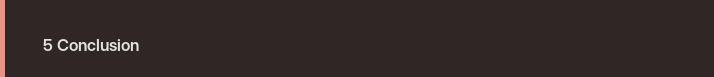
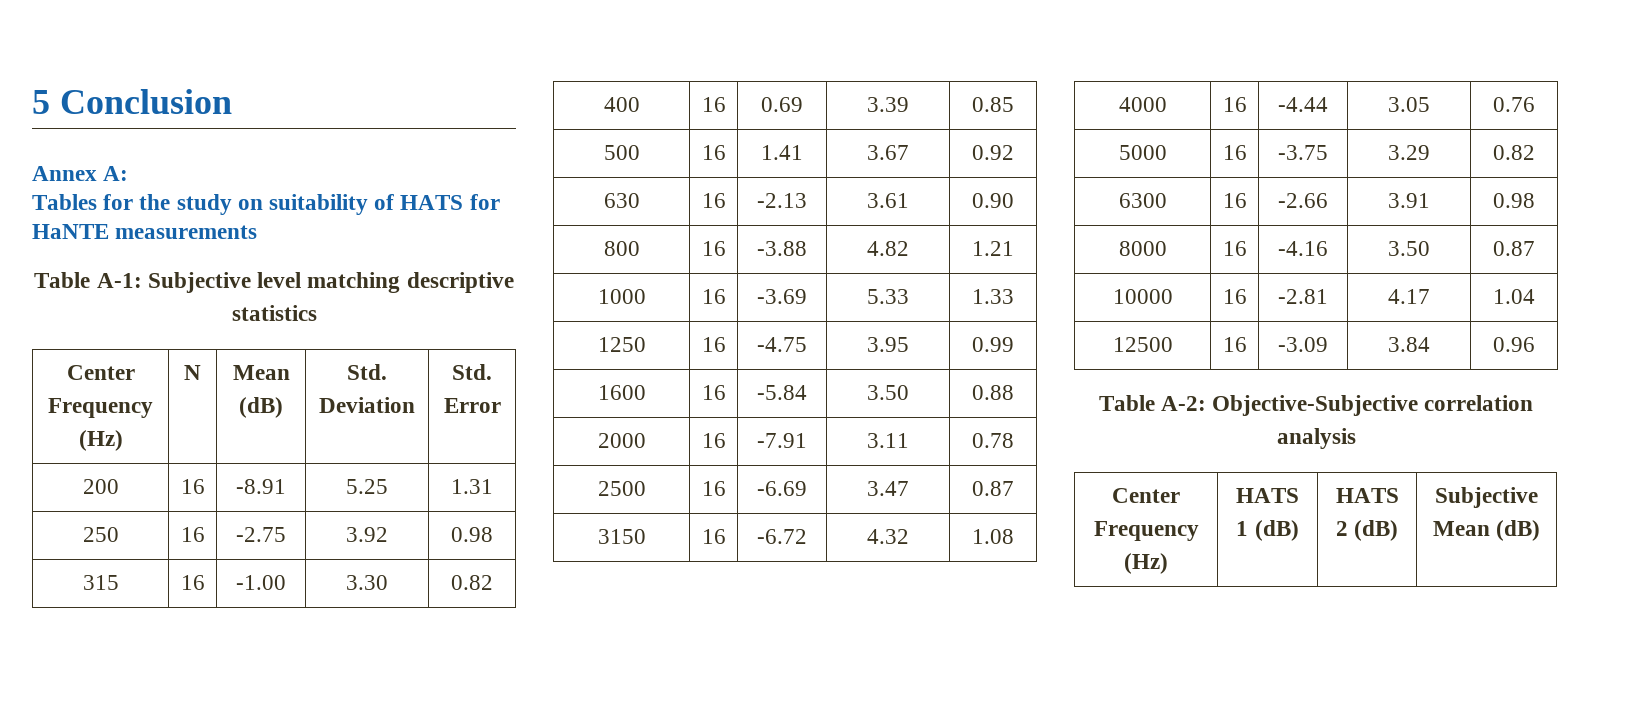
+ Annex A:
+ Tables for the study on suitability of HATS for HaNTE measurements
+ Table A-1: Subjective level matching descriptive statistics
+ Center Frequency (Hz) | N | Mean (dB) | Std. Deviation | Std. Error
+ 200 | 16 | -8.91 | 5.25 | 1.31
+ 250 | 16 | -2.75 | 3.92 | 0.98
+ 315 | 16 | -1.00 | 3.30 | 0.82
+ 400 | 16 | 0.69 | 3.39 | 0.85
+ 500 | 16 | 1.41 | 3.67 | 0.92
+ 630 | 16 | -2.13 | 3.61 | 0.90
+ 800 | 16 | -3.88 | 4.82 | 1.21
+ 1000 | 16 | -3.69 | 5.33 | 1.33
+ 1250 | 16 | -4.75 | 3.95 | 0.99
+ 1600 | 16 | -5.84 | 3.50 | 0.88
+ 2000 | 16 | -7.91 | 3.11 | 0.78
+ 2500 | 16 | -6.69 | 3.47 | 0.87
+ 3150 | 16 | -6.72 | 4.32 | 1.08
+ 4000 | 16 | -4.44 | 3.05 | 0.76
+ 5000 | 16 | -3.75 | 3.29 | 0.82
+ 6300 | 16 | -2.66 | 3.91 | 0.98
+ 8000 | 16 | -4.16 | 3.50 | 0.87
+ 10000 | 16 | -2.81 | 4.17 | 1.04
+ 12500 | 16 | -3.09 | 3.84 | 0.96
+ Table A-2: Objective-Subjective correlation analysis
+ Center Frequency (Hz) | HATS 1 (dB) | HATS 2 (dB) | Subjective Mean (dB)

